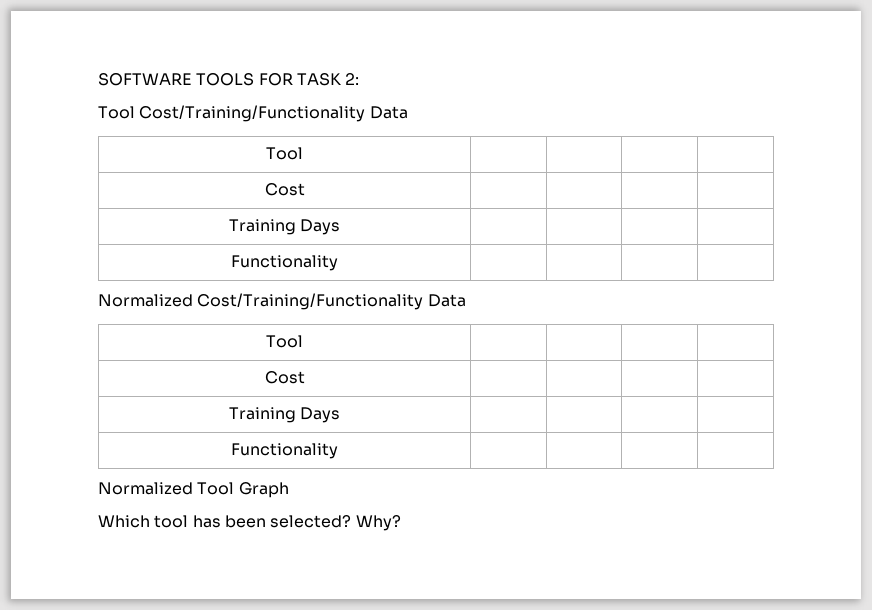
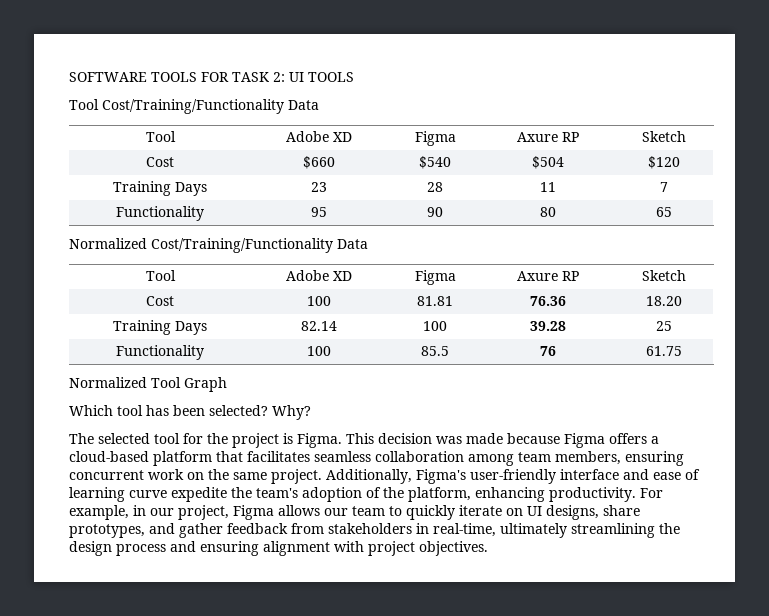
- SOFTWARE TOOLS FOR TASK 2:
+ SOFTWARE TOOLS FOR TASK 2: UI TOOLS
  Tool Cost/Training/Functionality Data
- Tool | | | |
- Cost | | | |
- Training Days | | | |
- Functionality | | | |
+ Tool | Adobe XD | Figma | Axure RP | Sketch
+ Cost | $660 | $540 | $504 | $120
+ Training Days | 23 | 28 | 11 | 7
+ Functionality | 95 | 90 | 80 | 65
  Normalized Cost/Training/Functionality Data
- Tool | | | |
- Cost | | | |
- Training Days | | | |
- Functionality | | | |
+ Tool | Adobe XD | Figma | Axure RP | Sketch
+ Cost | 100 | 81.81 | 76.36 | 18.20
+ Training Days | 82.14 | 100 | 39.28 | 25
+ Functionality | 100 | 85.5 | 76 | 61.75
+ The selected tool for the project is Figma. This decision was made because Figma offers a cloud-based platform that facilitates seamless collaboration among team members, ensuring concurrent work on the same project. Additionally, Figma's user-friendly interface and ease of learning curve expedite the team's adoption of the platform, enhancing productivity. For example, in our project, Figma allows our team to quickly iterate on UI designs, share prototypes, and gather feedback from stakeholders in real-time, ultimately streamlining the design process and ensuring alignment with project objectives.

